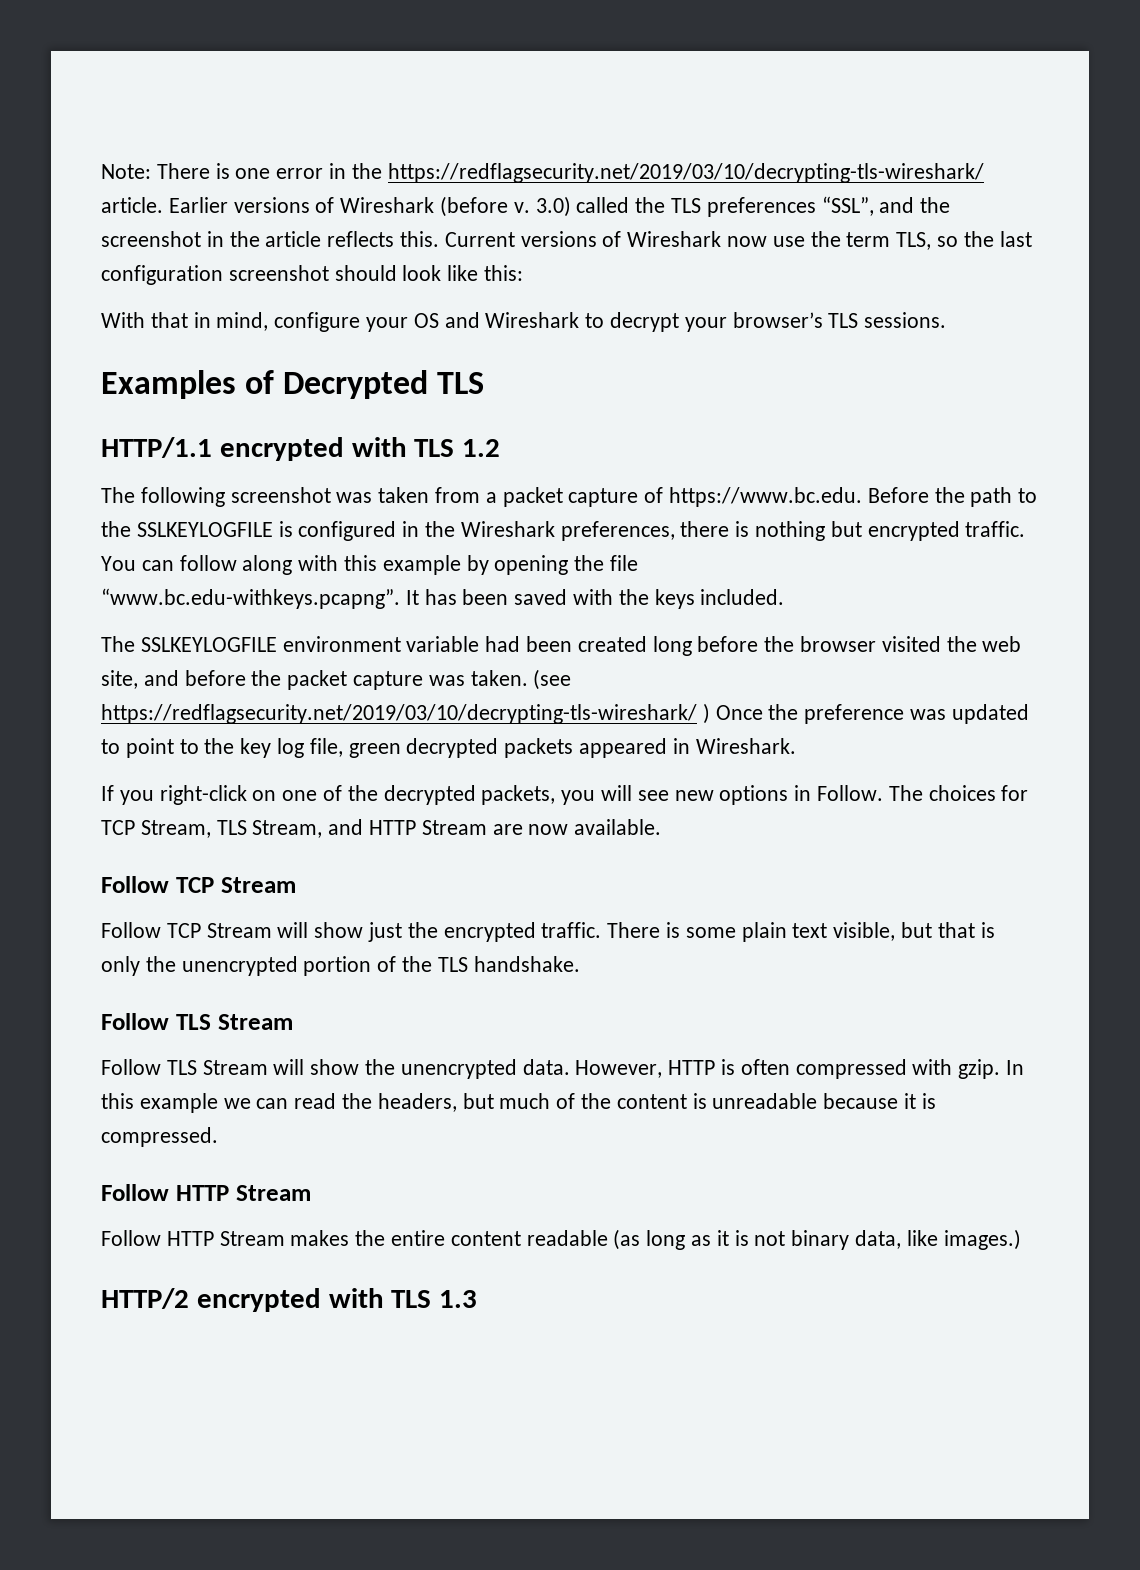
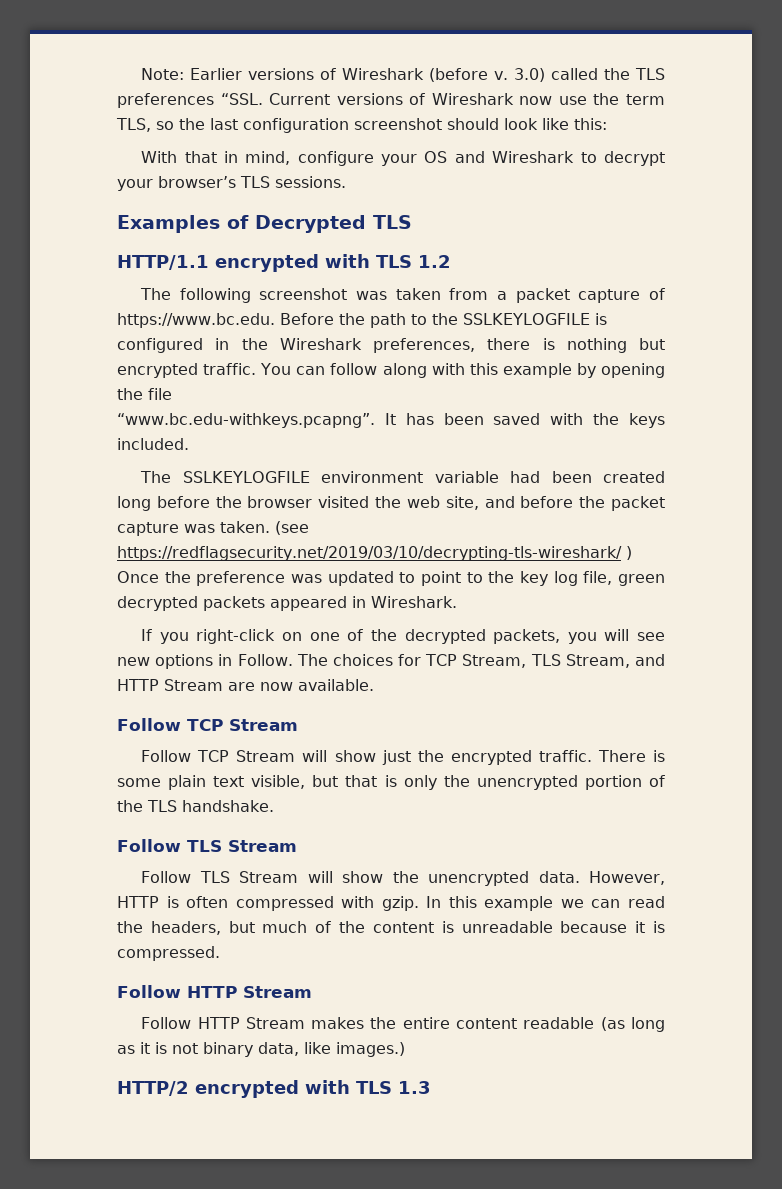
- Note: There is one error in the https://redflagsecurity.net/2019/03/10/decrypting-tls-wireshark/ article. Earlier versions of Wireshark (before v.
+ Note: Earlier versions of Wireshark (before v.
- 3.0) called the TLS preferences “SSL”, and the screenshot in the article reflects this. Current versions of Wireshark now use the term TLS, so the last configuration screenshot should look like this:
+ 3.0) called the TLS preferences “SSL. Current versions of Wireshark now use the term TLS, so the last configuration screenshot should look like this:

